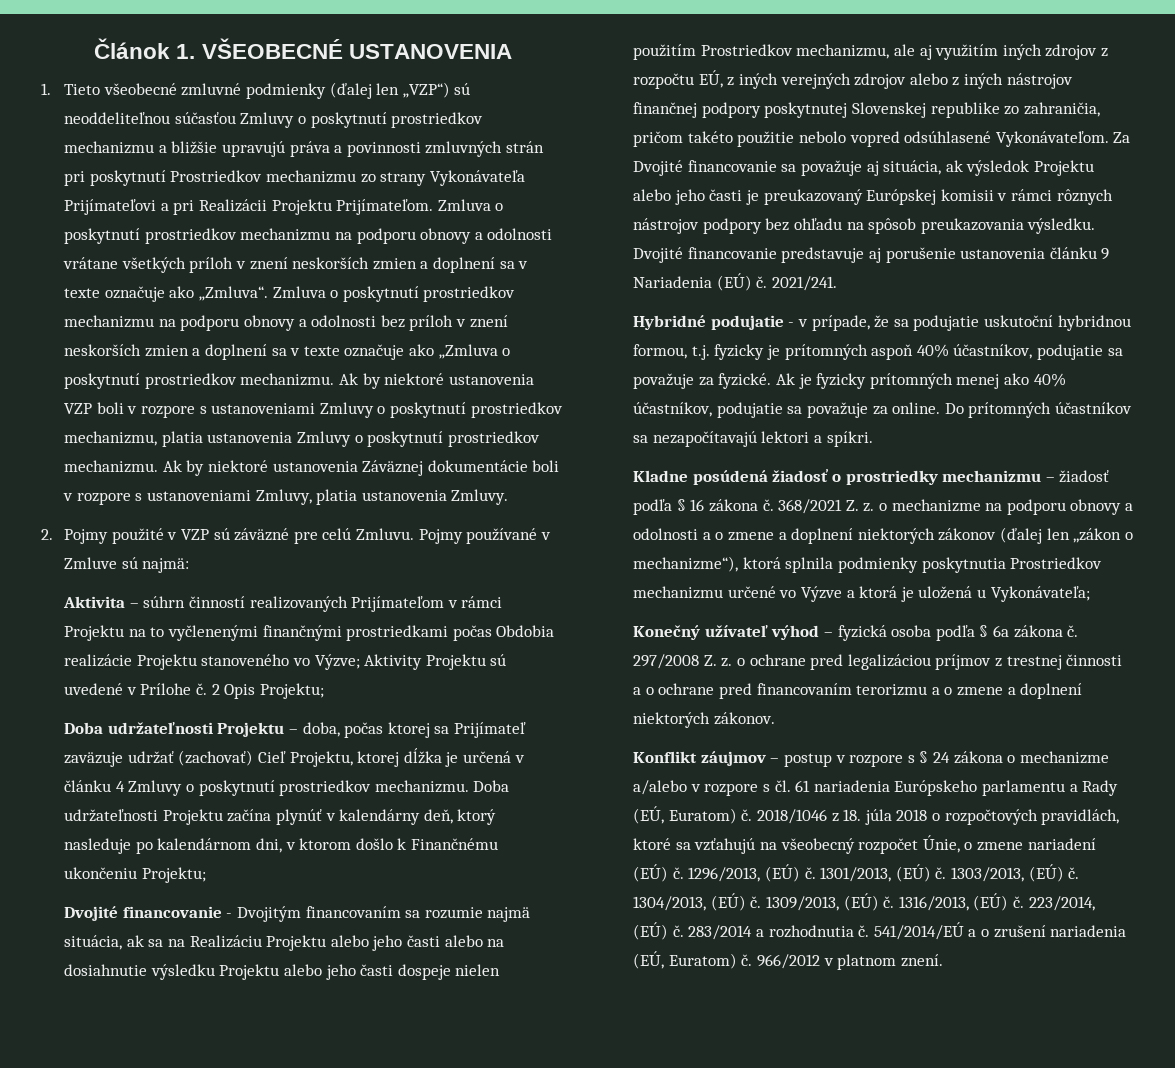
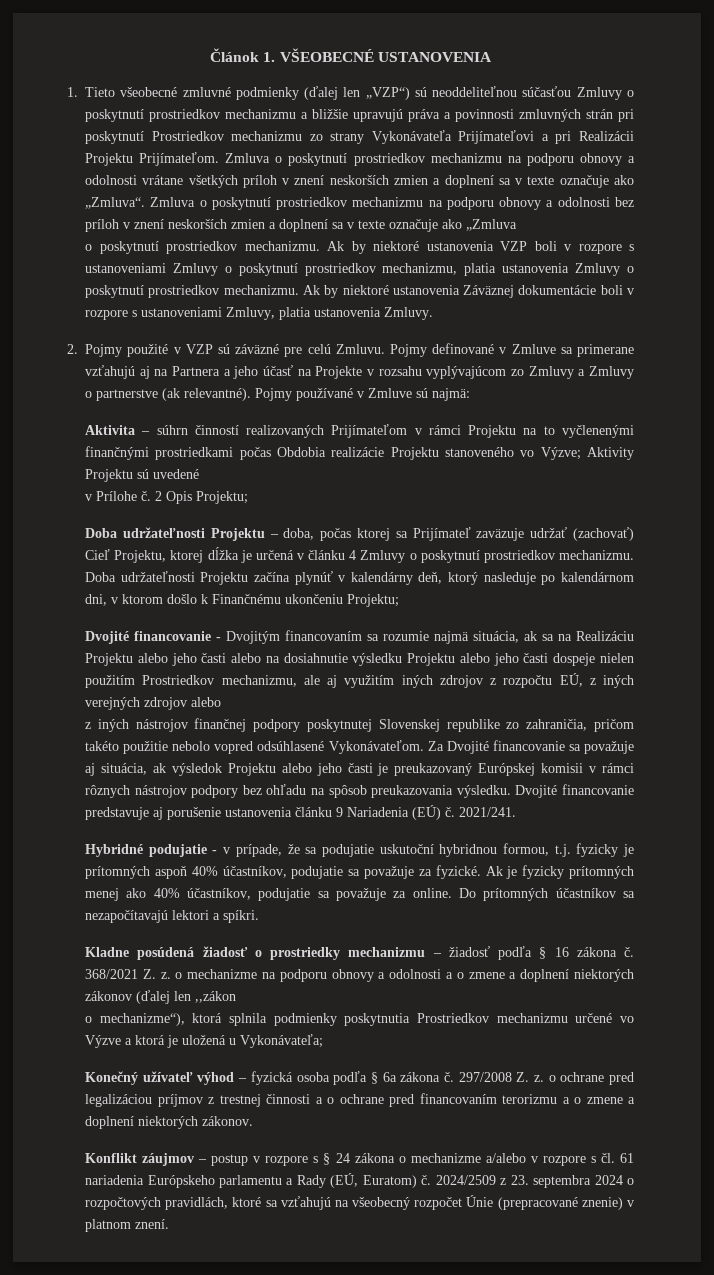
- Zmluva o poskytnutí prostriedkov mechanizmu na podporu obnovy a odolnosti bez príloh v znení neskorších zmien a doplnení sa v texte označuje ako „Zmluva o poskytnutí prostriedkov mechanizmu.
+ Zmluva o poskytnutí prostriedkov mechanizmu na podporu obnovy a odolnosti bez príloh v znení neskorších zmien a doplnení sa v texte označuje ako „Zmluva
+ o poskytnutí prostriedkov mechanizmu.
- Pojmy používané v Zmluve sú najmä:
+ Pojmy definované v Zmluve sa primerane vzťahujú aj na Partnera a jeho účasť na Projekte v rozsahu vyplývajúcom zo Zmluvy a Zmluvy o partnerstve (ak relevantné). Pojmy používané v Zmluve sú najmä:
- Aktivita – súhrn činností realizovaných Prijímateľom v rámci Projektu na to vyčlenenými finančnými prostriedkami počas Obdobia realizácie Projektu stanoveného vo Výzve; Aktivity Projektu sú uvedené v Prílohe č.
+ Aktivita – súhrn činností realizovaných Prijímateľom v rámci Projektu na to vyčlenenými finančnými prostriedkami počas Obdobia realizácie Projektu stanoveného vo Výzve; Aktivity Projektu sú uvedené
+ v Prílohe č.
- Dvojité financovanie - Dvojitým financovaním sa rozumie najmä situácia, ak sa na Realizáciu Projektu alebo jeho časti alebo na dosiahnutie výsledku Projektu alebo jeho časti dospeje nielen použitím Prostriedkov mechanizmu, ale aj využitím iných zdrojov z rozpočtu EÚ, z iných verejných zdrojov alebo z iných nástrojov finančnej podpory poskytnutej Slovenskej republike zo zahraničia, pričom takéto použitie nebolo vopred odsúhlasené Vykonávateľom.
+ Dvojité financovanie - Dvojitým financovaním sa rozumie najmä situácia, ak sa na Realizáciu Projektu alebo jeho časti alebo na dosiahnutie výsledku Projektu alebo jeho časti dospeje nielen použitím Prostriedkov mechanizmu, ale aj využitím iných zdrojov z rozpočtu EÚ, z iných verejných zdrojov alebo
+ z iných nástrojov finančnej podpory poskytnutej Slovenskej republike zo zahraničia, pričom takéto použitie nebolo vopred odsúhlasené Vykonávateľom.
- 368/2021 Z. z. o mechanizme na podporu obnovy a odolnosti a o zmene a doplnení niektorých zákonov (ďalej len ,,zákon o mechanizme“), ktorá splnila podmienky poskytnutia Prostriedkov mechanizmu určené vo Výzve a ktorá je uložená u Vykonávateľa;
+ 368/2021 Z. z. o mechanizme na podporu obnovy a odolnosti a o zmene a doplnení niektorých zákonov (ďalej len ,,zákon
+ o mechanizme“), ktorá splnila podmienky poskytnutia Prostriedkov mechanizmu určené vo Výzve a ktorá je uložená u Vykonávateľa;
- 2018/1046 z 18. júla 2018 o rozpočtových pravidlách, ktoré sa vzťahujú na všeobecný rozpočet Únie, o zmene nariadení (EÚ) č. 1296/2013, (EÚ) č. 1301/2013, (EÚ) č. 1303/2013, (EÚ) č. 1304/2013, (EÚ) č. 1309/2013, (EÚ) č. 1316/2013, (EÚ) č. 223/2014, (EÚ) č. 283/2014 a rozhodnutia č. 541/2014/EÚ a o zrušení nariadenia (EÚ, Euratom) č. 966/2012 v platnom znení.
+ 2024/2509 z 23. septembra 2024 o rozpočtových pravidlách, ktoré sa vzťahujú na všeobecný rozpočet Únie (prepracované znenie) v platnom znení.

